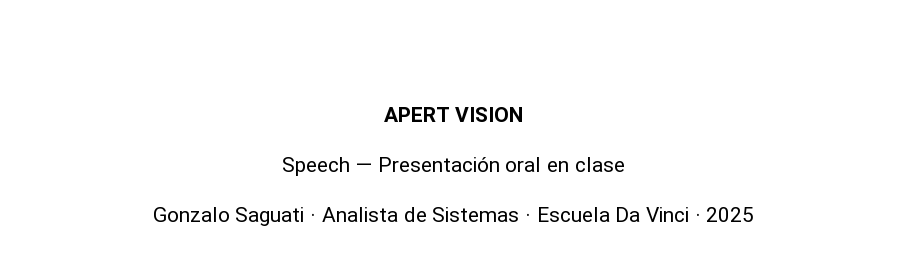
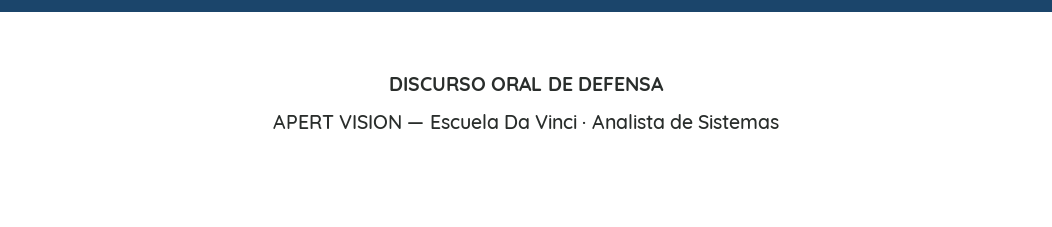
- APERT VISION
- Speech — Presentación oral en clase
- Gonzalo Saguati · Analista de Sistemas · Escuela Da Vinci · 2025
+ DISCURSO ORAL DE DEFENSA
+ APERT VISION — Escuela Da Vinci · Analista de Sistemas

